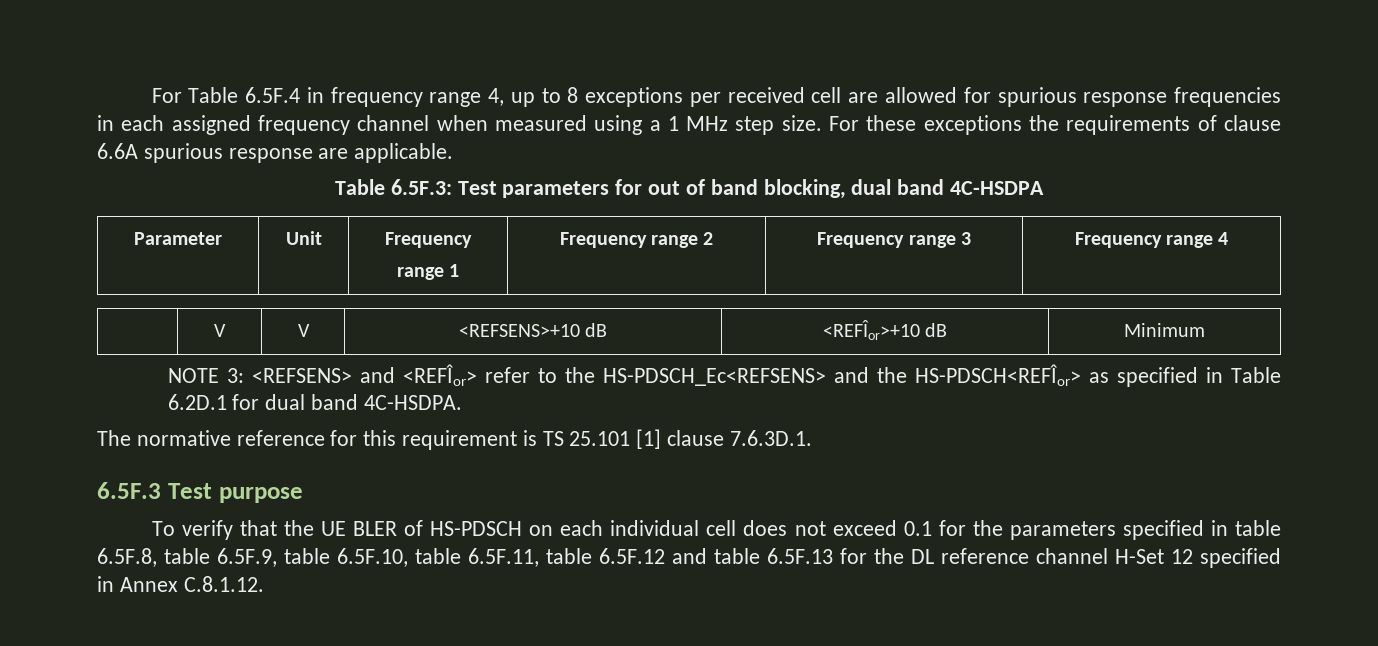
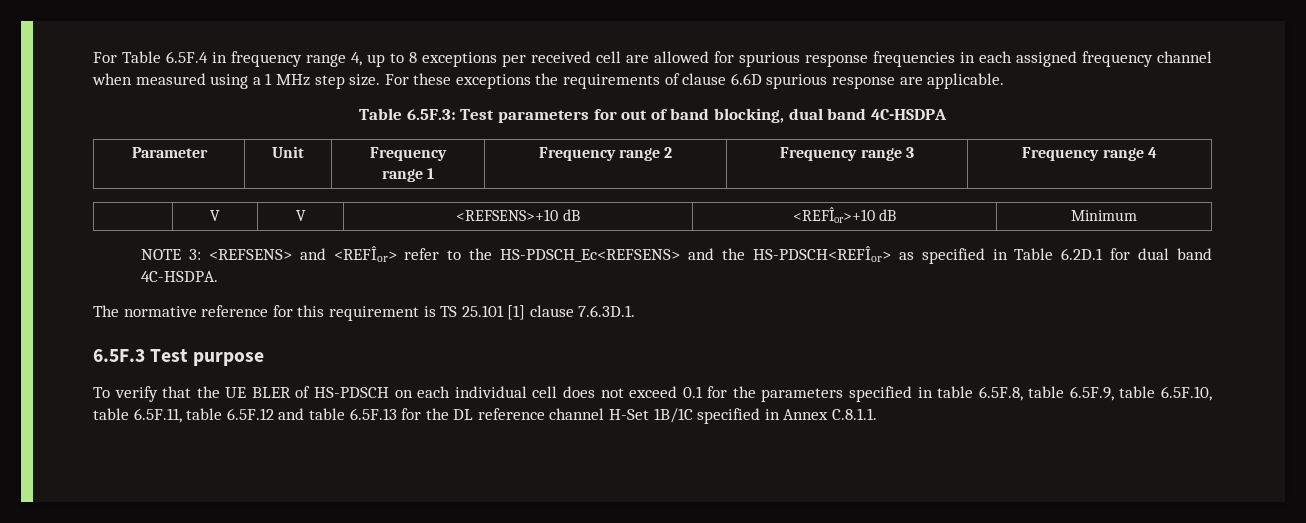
- For these exceptions the requirements of clause 6.6A spurious response are applicable.
+ For these exceptions the requirements of clause 6.6D spurious response are applicable.
- To verify that the UE BLER of HS-PDSCH on each individual cell does not exceed 0.1 for the parameters specified in table 6.5F.8, table 6.5F.9, table 6.5F.10, table 6.5F.11, table 6.5F.12 and table 6.5F.13 for the DL reference channel H-Set 12 specified in Annex C.8.1.12.
+ To verify that the UE BLER of HS-PDSCH on each individual cell does not exceed 0.1 for the parameters specified in table 6.5F.8, table 6.5F.9, table 6.5F.10, table 6.5F.11, table 6.5F.12 and table 6.5F.13 for the DL reference channel H-Set 1B/1C specified in Annex C.8.1.1.

